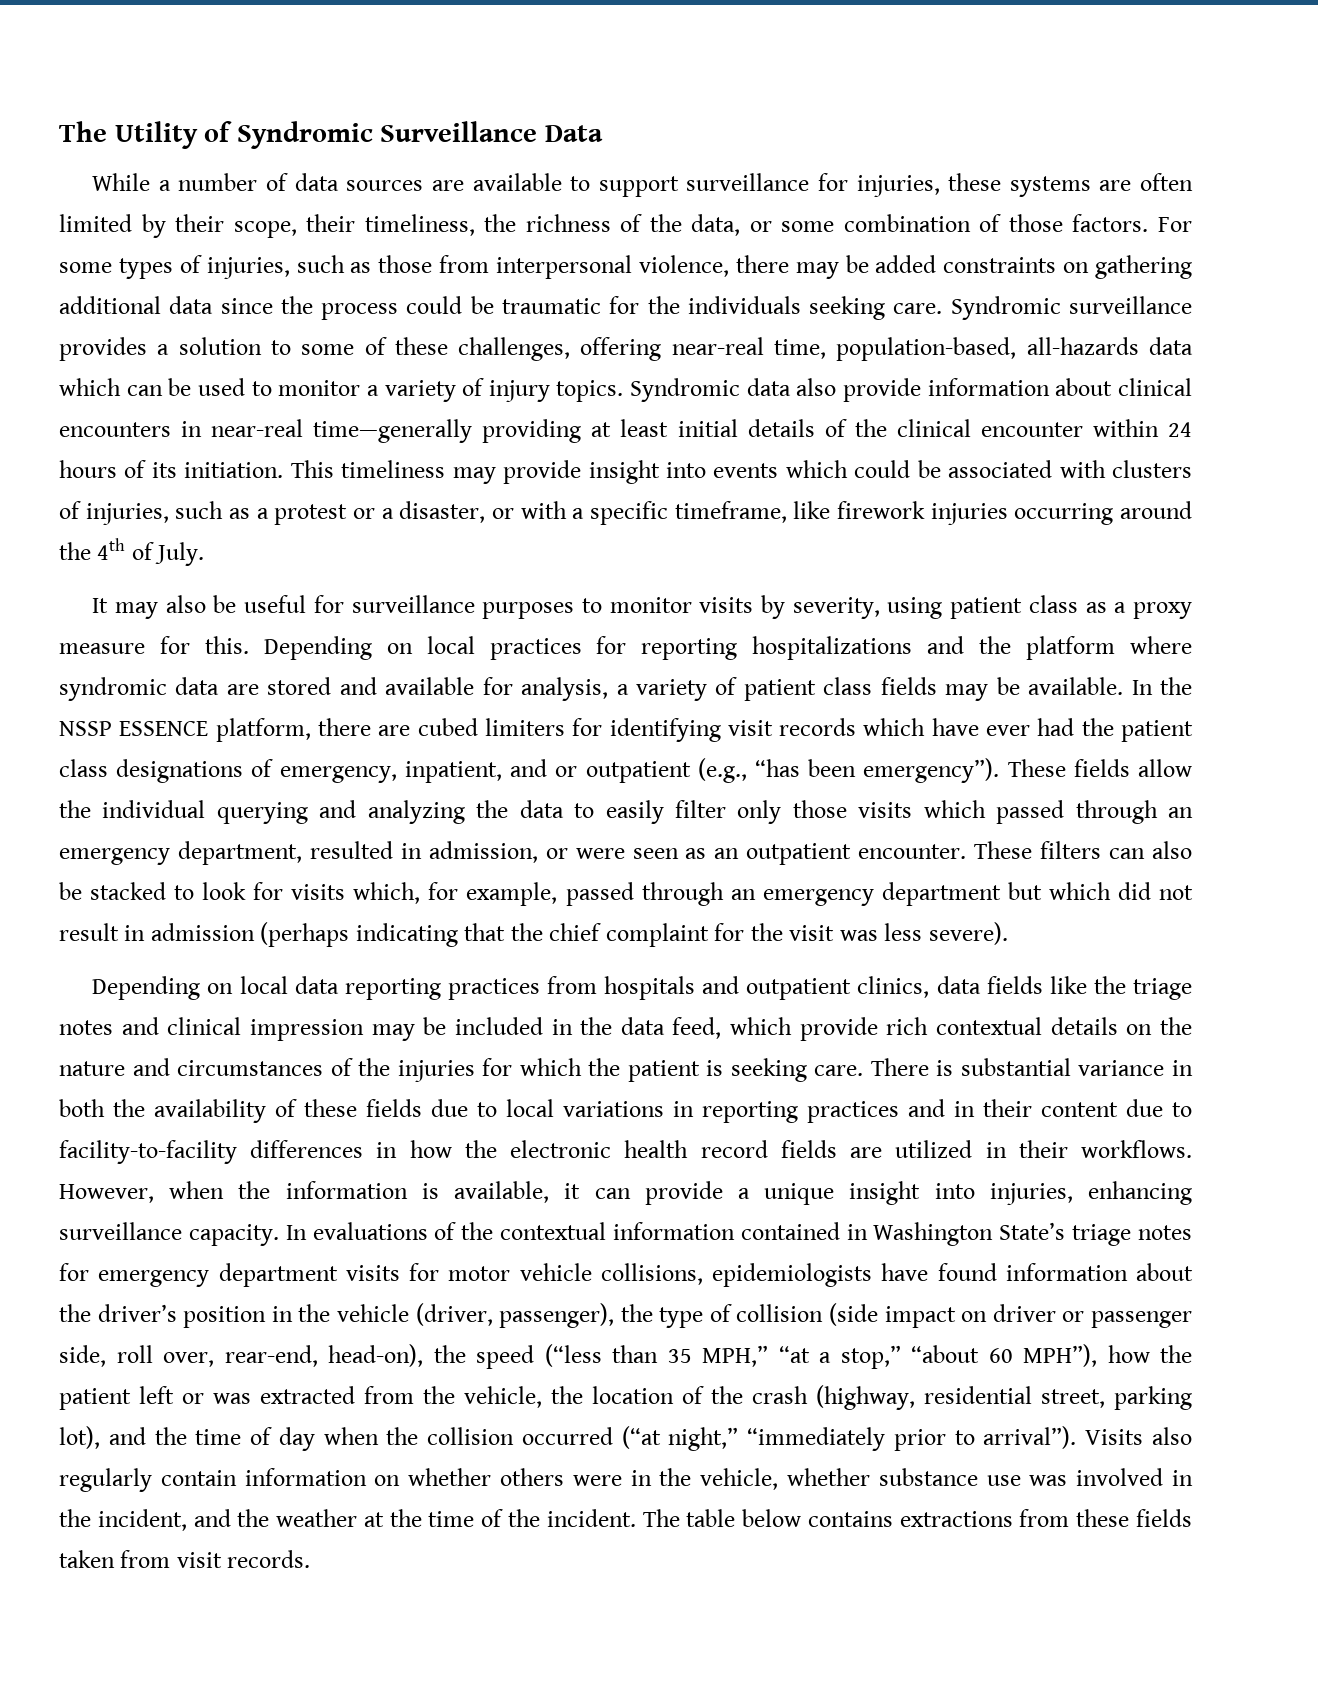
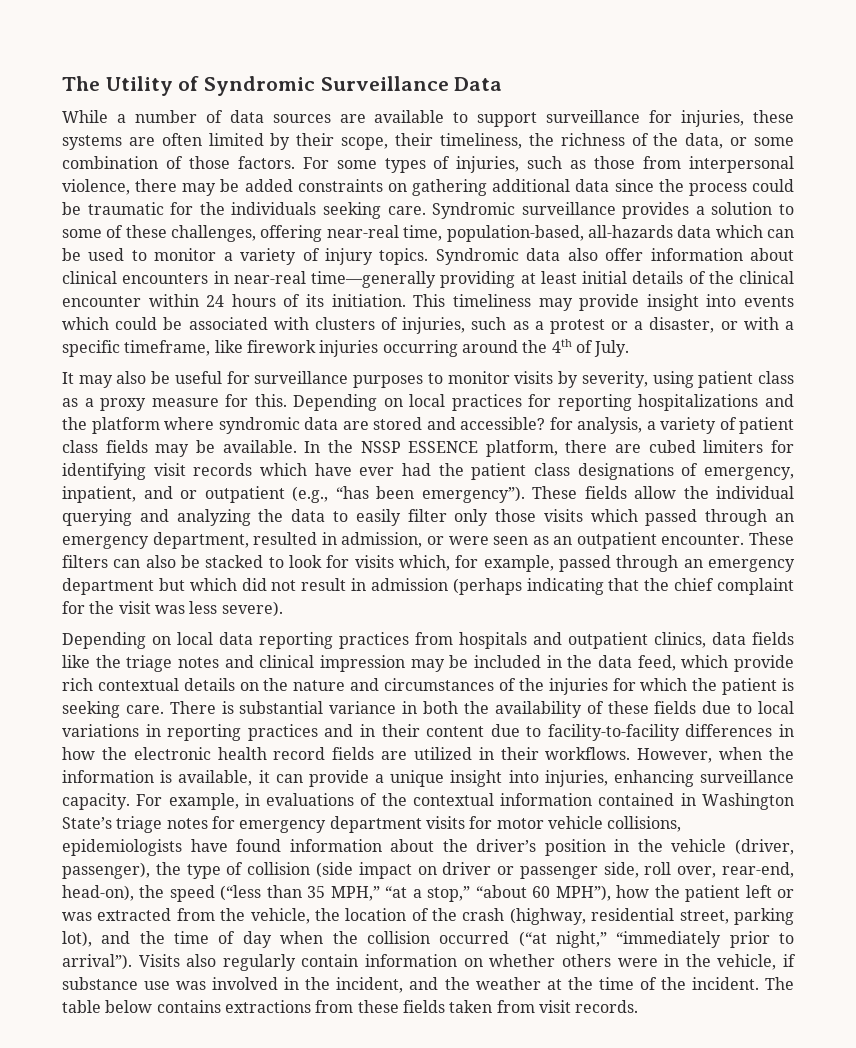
- Syndromic data also provide information about clinical encounters in near-real time—generally providing at least initial details of the clinical encounter within 24 hours of its initiation.
+ Syndromic data also offer information about clinical encounters in near-real time—generally providing at least initial details of the clinical encounter within 24 hours of its initiation.
- Depending on local practices for reporting hospitalizations and the platform where syndromic data are stored and available for analysis, a variety of patient class fields may be available.
+ Depending on local practices for reporting hospitalizations and the platform where syndromic data are stored and accessible? for analysis, a variety of patient class fields may be available.
- In evaluations of the contextual information contained in Washington State’s triage notes for emergency department visits for motor vehicle collisions, epidemiologists have found information about the driver’s position in the vehicle (driver, passenger), the type of collision (side impact on driver or passenger side, roll over, rear-end, head-on), the speed (“less than 35 MPH,” “at a stop,” “about 60 MPH”), how the patient left or was extracted from the vehicle, the location of the crash (highway, residential street, parking lot), and the time of day when the collision occurred (“at night,” “immediately prior to arrival”).
+ For example, in evaluations of the contextual information contained in Washington State’s triage notes for emergency department visits for motor vehicle collisions, epidemiologists have found information about the driver’s position in the vehicle (driver, passenger), the type of collision (side impact on driver or passenger side, roll over, rear-end, head-on), the speed (“less than 35 MPH,” “at a stop,” “about 60 MPH”), how the patient left or was extracted from the vehicle, the location of the crash (highway, residential street, parking lot), and the time of day when the collision occurred (“at night,” “immediately prior to arrival”).
- Visits also regularly contain information on whether others were in the vehicle, whether substance use was involved in the incident, and the weather at the time of the incident.
+ Visits also regularly contain information on whether others were in the vehicle, if substance use was involved in the incident, and the weather at the time of the incident.

